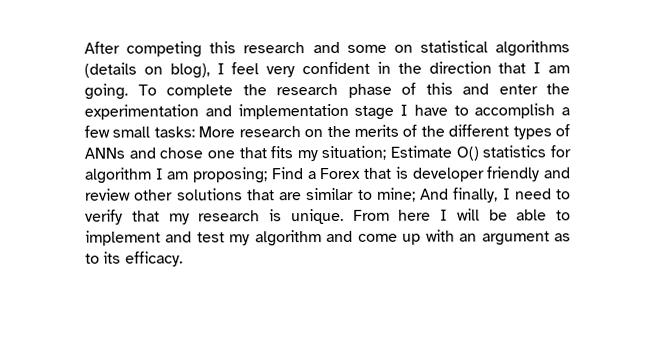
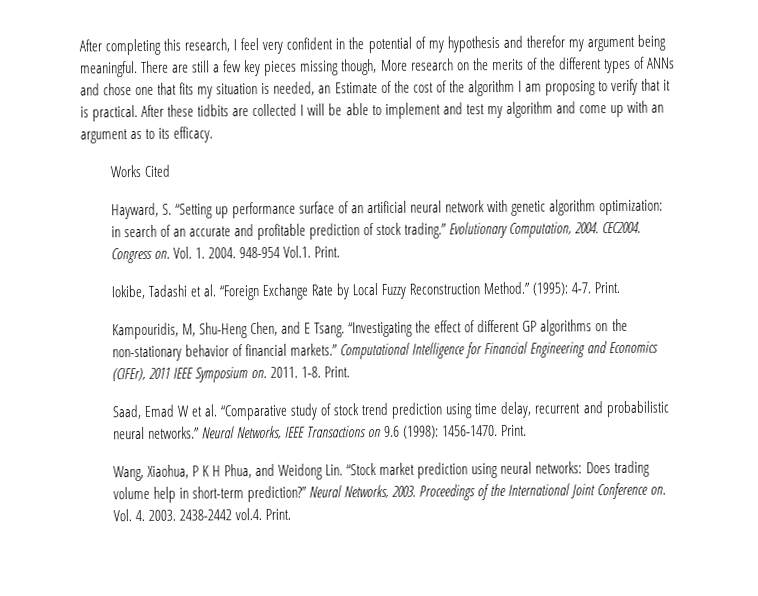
- After competing this research and some on statistical algorithms (details on blog), I feel very confident in the direction that I am going. To complete the research phase of this and enter the experimentation and implementation stage I have to accomplish a few small tasks: More research on the merits of the different types of ANNs and chose one that fits my situation; Estimate O() statistics for algorithm I am proposing; Find a Forex that is developer friendly and review other solutions that are similar to mine; And finally, I need to verify that my research is unique. From here I will be able to implement and test my algorithm and come up with an argument as to its efficacy.
+ After completing this research, I feel very confident in the potential of my hypothesis and therefor my argument being meaningful. There are still a few key pieces missing though, More research on the merits of the different types of ANNs and chose one that fits my situation is needed, an Estimate of the cost of the algorithm I am proposing to verify that it is practical. After these tidbits are collected I will be able to implement and test my algorithm and come up with an argument as to its efficacy.
+ Works Cited
+ Hayward, S. “Setting up performance surface of an artificial neural network with genetic algorithm optimization: in search of an accurate and profitable prediction of stock trading.” Evolutionary Computation, 2004. CEC2004. Congress on. Vol. 1. 2004. 948-954 Vol.1. Print.
+ Iokibe, Tadashi et al. “Foreign Exchange Rate by Local Fuzzy Reconstruction Method.” (1995): 4-7. Print.
+ Kampouridis, M, Shu-Heng Chen, and E Tsang. “Investigating the effect of different GP algorithms on the non-stationary behavior of financial markets.” Computational Intelligence for Financial Engineering and Economics (CIFEr), 2011 IEEE Symposium on. 2011. 1-8. Print.
+ Saad, Emad W et al. “Comparative study of stock trend prediction using time delay, recurrent and probabilistic neural networks.” Neural Networks, IEEE Transactions on 9.6 (1998): 1456-1470. Print.
+ Wang, Xiaohua, P K H Phua, and Weidong Lin. “Stock market prediction using neural networks: Does trading volume help in short-term prediction?” Neural Networks, 2003. Proceedings of the International Joint Conference on. Vol. 4. 2003. 2438-2442 vol.4. Print.

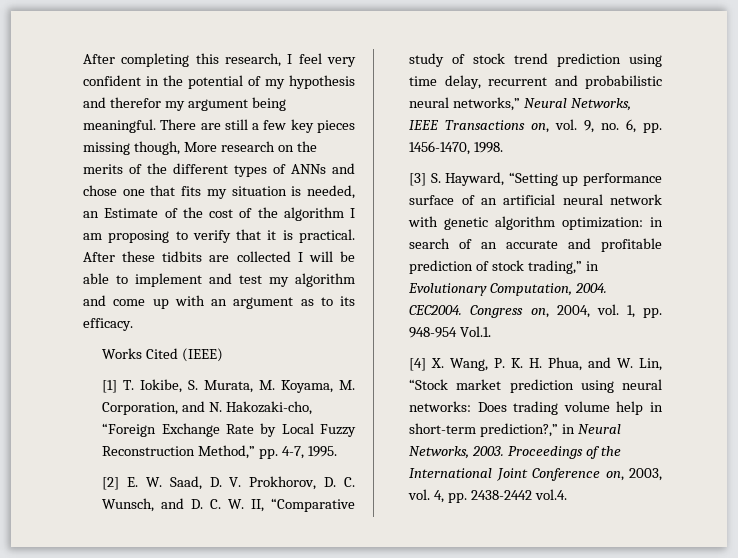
- Works Cited
- Hayward, S. “Setting up performance surface of an artificial neural network with genetic algorithm optimization: in search of an accurate and profitable prediction of stock trading.” Evolutionary Computation, 2004.
+ Works Cited (IEEE)
+ [1] T. Iokibe, S. Murata, M. Koyama, M. Corporation, and N. Hakozaki-cho, “Foreign Exchange Rate by Local Fuzzy Reconstruction Method,” pp. 4-7, 1995.
+ [2] E. W. Saad, D. V. Prokhorov, D. C. Wunsch, and D. C. W. II, “Comparative study of stock trend prediction using time delay, recurrent and probabilistic neural networks,” Neural Networks, IEEE Transactions on, vol. 9, no. 6, pp. 1456-1470, 1998.
+ [3] S. Hayward, “Setting up performance surface of an artificial neural network with genetic algorithm optimization: in search of an accurate and profitable prediction of stock trading,” in Evolutionary Computation, 2004.
- Congress on. Vol. 1. 2004. 948-954 Vol.1. Print.
- Iokibe, Tadashi et al. “Foreign Exchange Rate by Local Fuzzy Reconstruction Method.” (1995): 4-7. Print.
- Kampouridis, M, Shu-Heng Chen, and E Tsang. “Investigating the effect of different GP algorithms on the non-stationary behavior of financial markets.” Computational Intelligence for Financial Engineering and Economics (CIFEr), 2011 IEEE Symposium on. 2011. 1-8. Print.
- Saad, Emad W et al. “Comparative study of stock trend prediction using time delay, recurrent and probabilistic neural networks.” Neural Networks, IEEE Transactions on 9.6 (1998): 1456-1470. Print.
- Wang, Xiaohua, P K H Phua, and Weidong Lin. “Stock market prediction using neural networks: Does trading volume help in short-term prediction?” Neural Networks, 2003.
+ Congress on, 2004, vol. 1, pp. 948-954 Vol.1.
+ [4] X. Wang, P. K. H. Phua, and W. Lin, “Stock market prediction using neural networks: Does trading volume help in short-term prediction?,” in Neural Networks, 2003.
- Proceedings of the International Joint Conference on. Vol. 4. 2003. 2438-2442 vol.4. Print.
+ Proceedings of the International Joint Conference on, 2003, vol. 4, pp. 2438-2442 vol.4.

